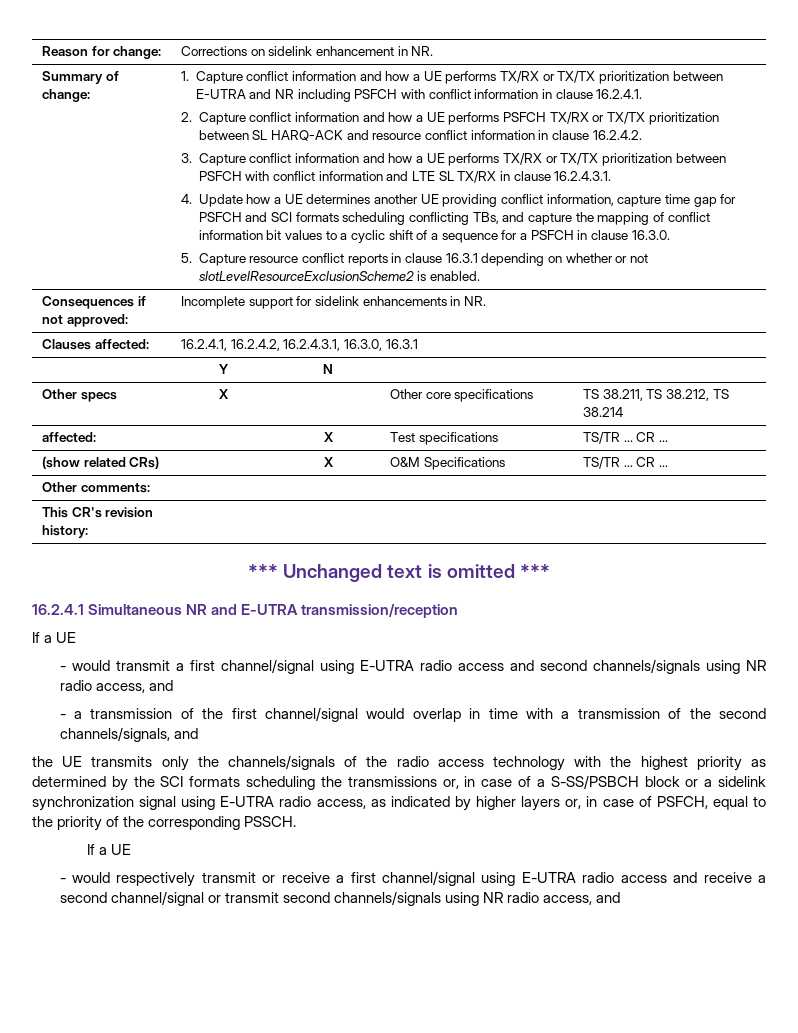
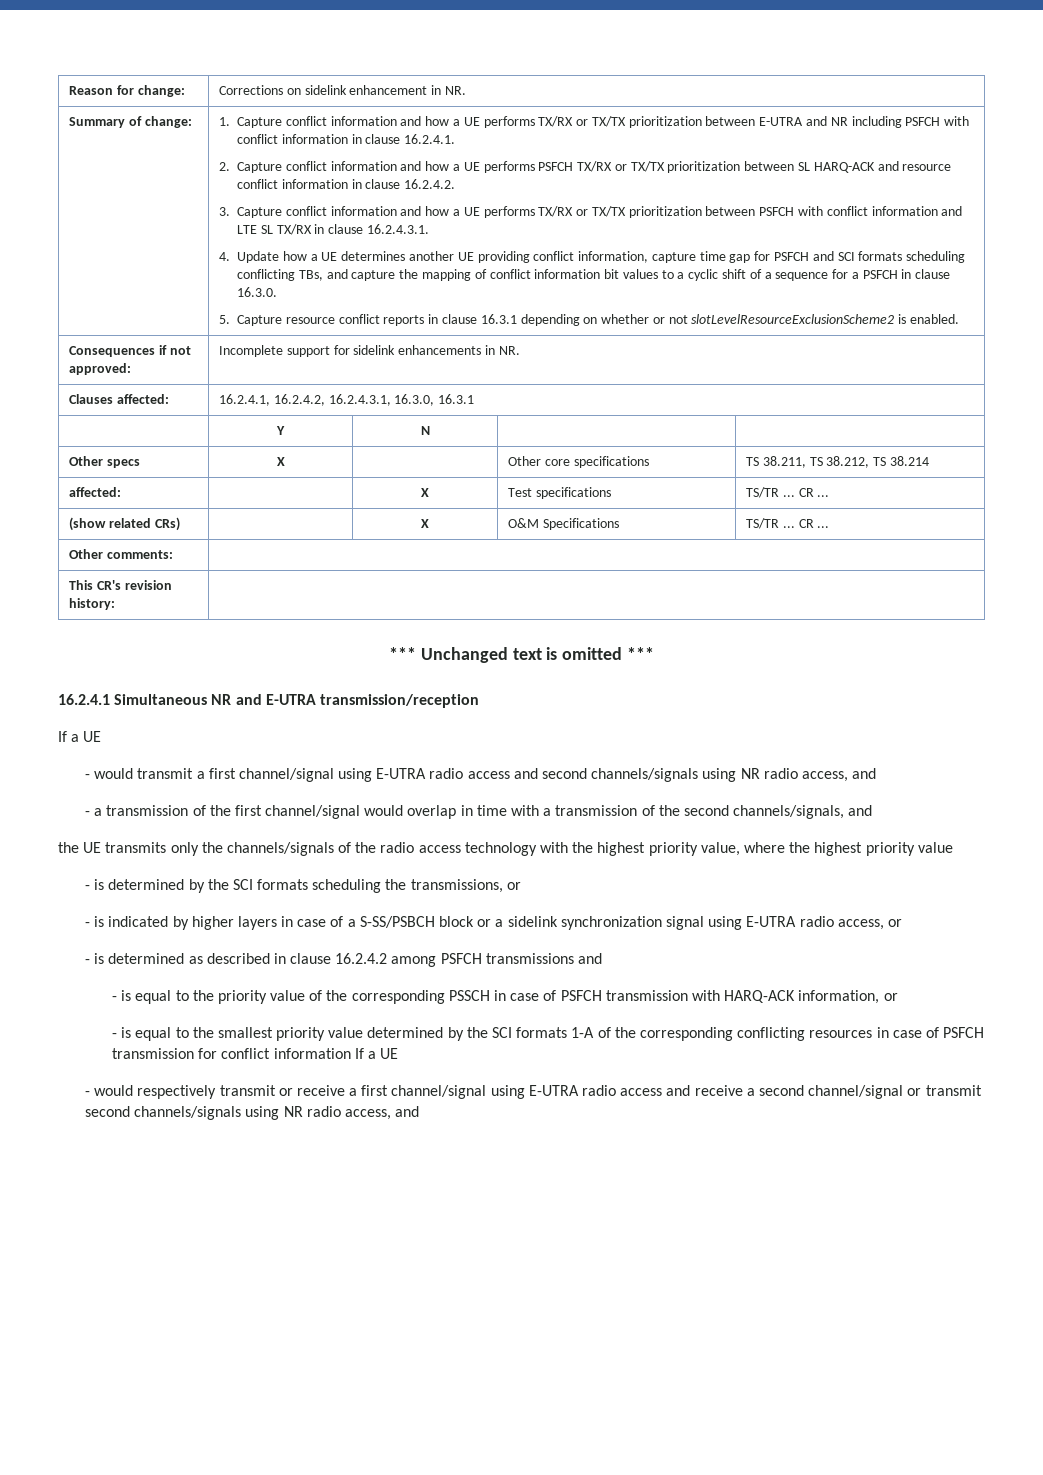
- the UE transmits only the channels/signals of the radio access technology with the highest priority as determined by the SCI formats scheduling the transmissions or, in case of a S-SS/PSBCH block or a sidelink synchronization signal using E-UTRA radio access, as indicated by higher layers or, in case of PSFCH, equal to the priority of the corresponding PSSCH.
- If a UE
+ the UE transmits only the channels/signals of the radio access technology with the highest priority value, where the highest priority value
+ - is determined by the SCI formats scheduling the transmissions, or
+ - is indicated by higher layers in case of a S-SS/PSBCH block or a sidelink synchronization signal using E-UTRA radio access, or
+ - is determined as described in clause 16.2.4.2 among PSFCH transmissions and
+ - is equal to the priority value of the corresponding PSSCH in case of PSFCH transmission with HARQ-ACK information, or
+ - is equal to the smallest priority value determined by the SCI formats 1-A of the corresponding conflicting resources in case of PSFCH transmission for conflict information If a UE

